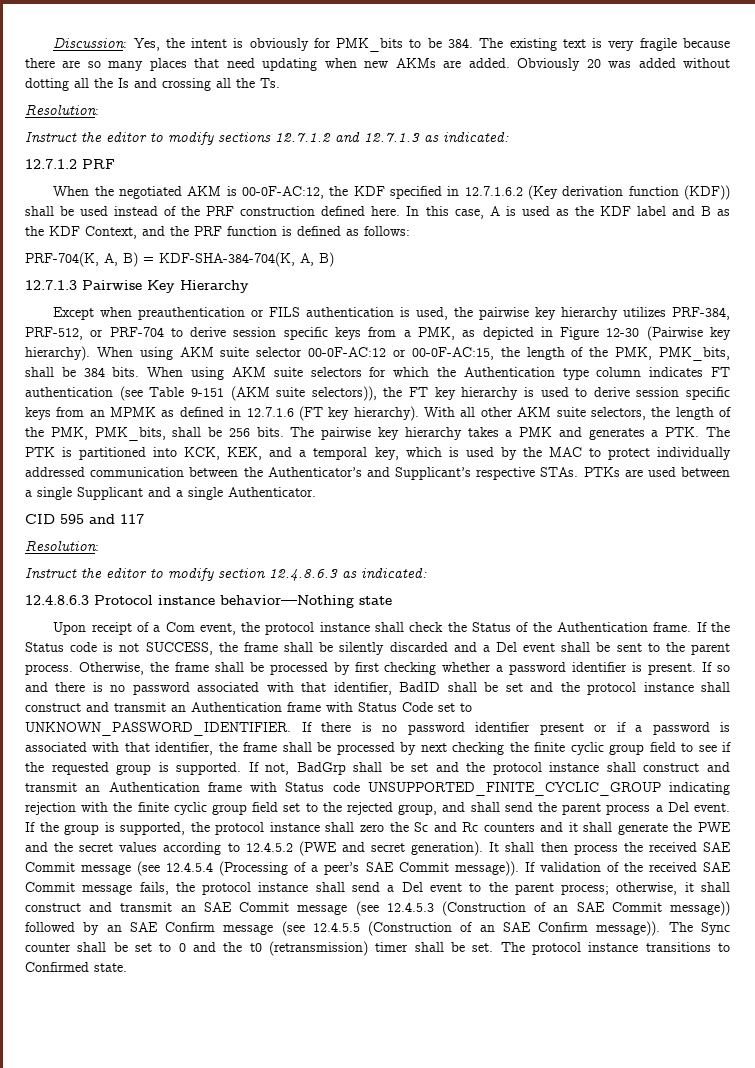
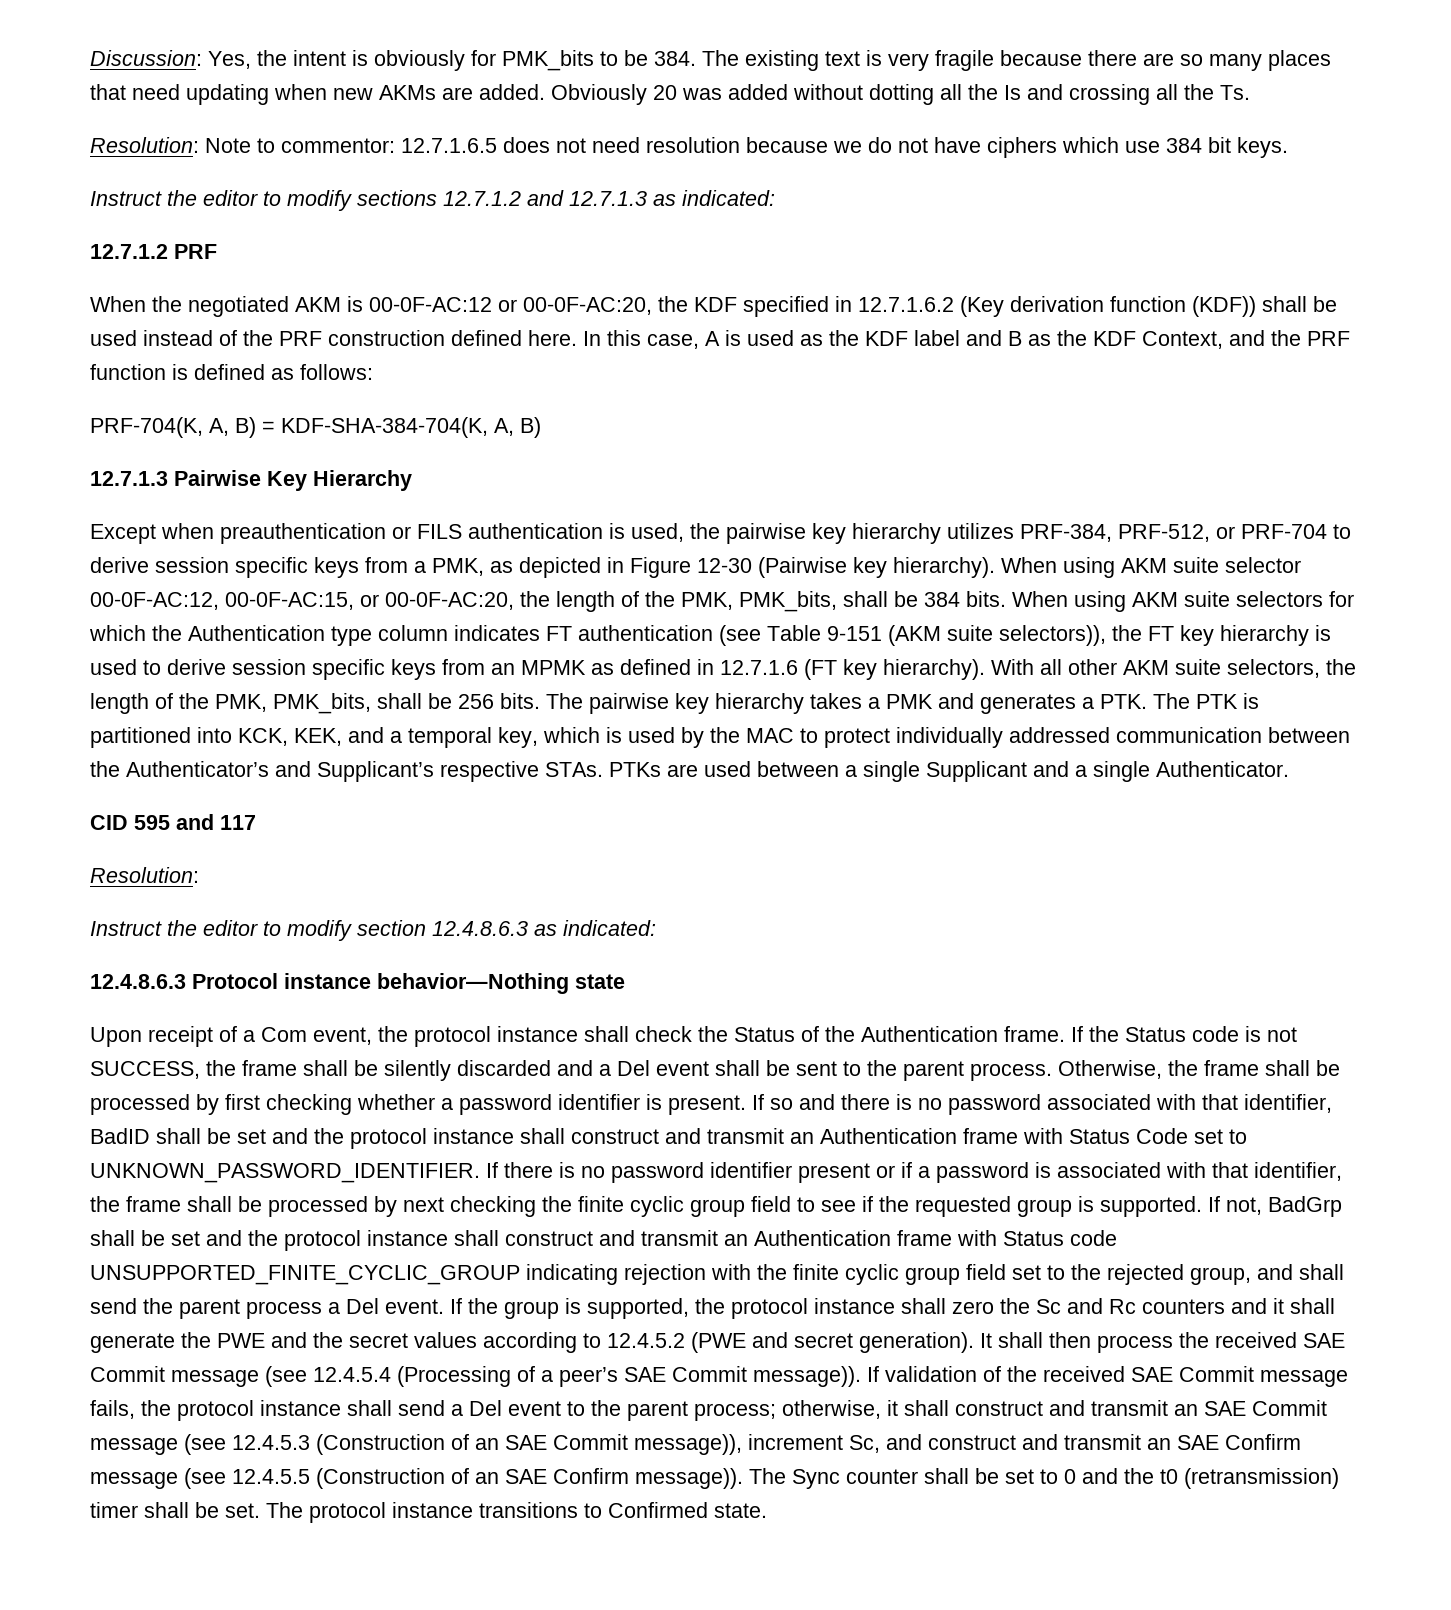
  Obviously 20 was added without dotting all the Is and crossing all the Ts.
- Resolution:
+ Resolution: Note to commentor: 12.7.1.6.5 does not need resolution because we do not have ciphers which use 384 bit keys.
- When the negotiated AKM is 00-0F-AC:12, the KDF specified in 12.7.1.6.2 (Key derivation function (KDF)) shall be used instead of the PRF construction defined here.
+ When the negotiated AKM is 00-0F-AC:12 or 00-0F-AC:20, the KDF specified in 12.7.1.6.2 (Key derivation function (KDF)) shall be used instead of the PRF construction defined here.
- When using AKM suite selector 00-0F-AC:12 or 00-0F-AC:15, the length of the PMK, PMK_bits, shall be 384 bits.
+ When using AKM suite selector 00-0F-AC:12, 00-0F-AC:15, or 00-0F-AC:20, the length of the PMK, PMK_bits, shall be 384 bits.
- If validation of the received SAE Commit message fails, the protocol instance shall send a Del event to the parent process; otherwise, it shall construct and transmit an SAE Commit message (see 12.4.5.3 (Construction of an SAE Commit message)) followed by an SAE Confirm message (see 12.4.5.5 (Construction of an SAE Confirm message)).
+ If validation of the received SAE Commit message fails, the protocol instance shall send a Del event to the parent process; otherwise, it shall construct and transmit an SAE Commit message (see 12.4.5.3 (Construction of an SAE Commit message)), increment Sc, and construct and transmit an SAE Confirm message (see 12.4.5.5 (Construction of an SAE Confirm message)).

